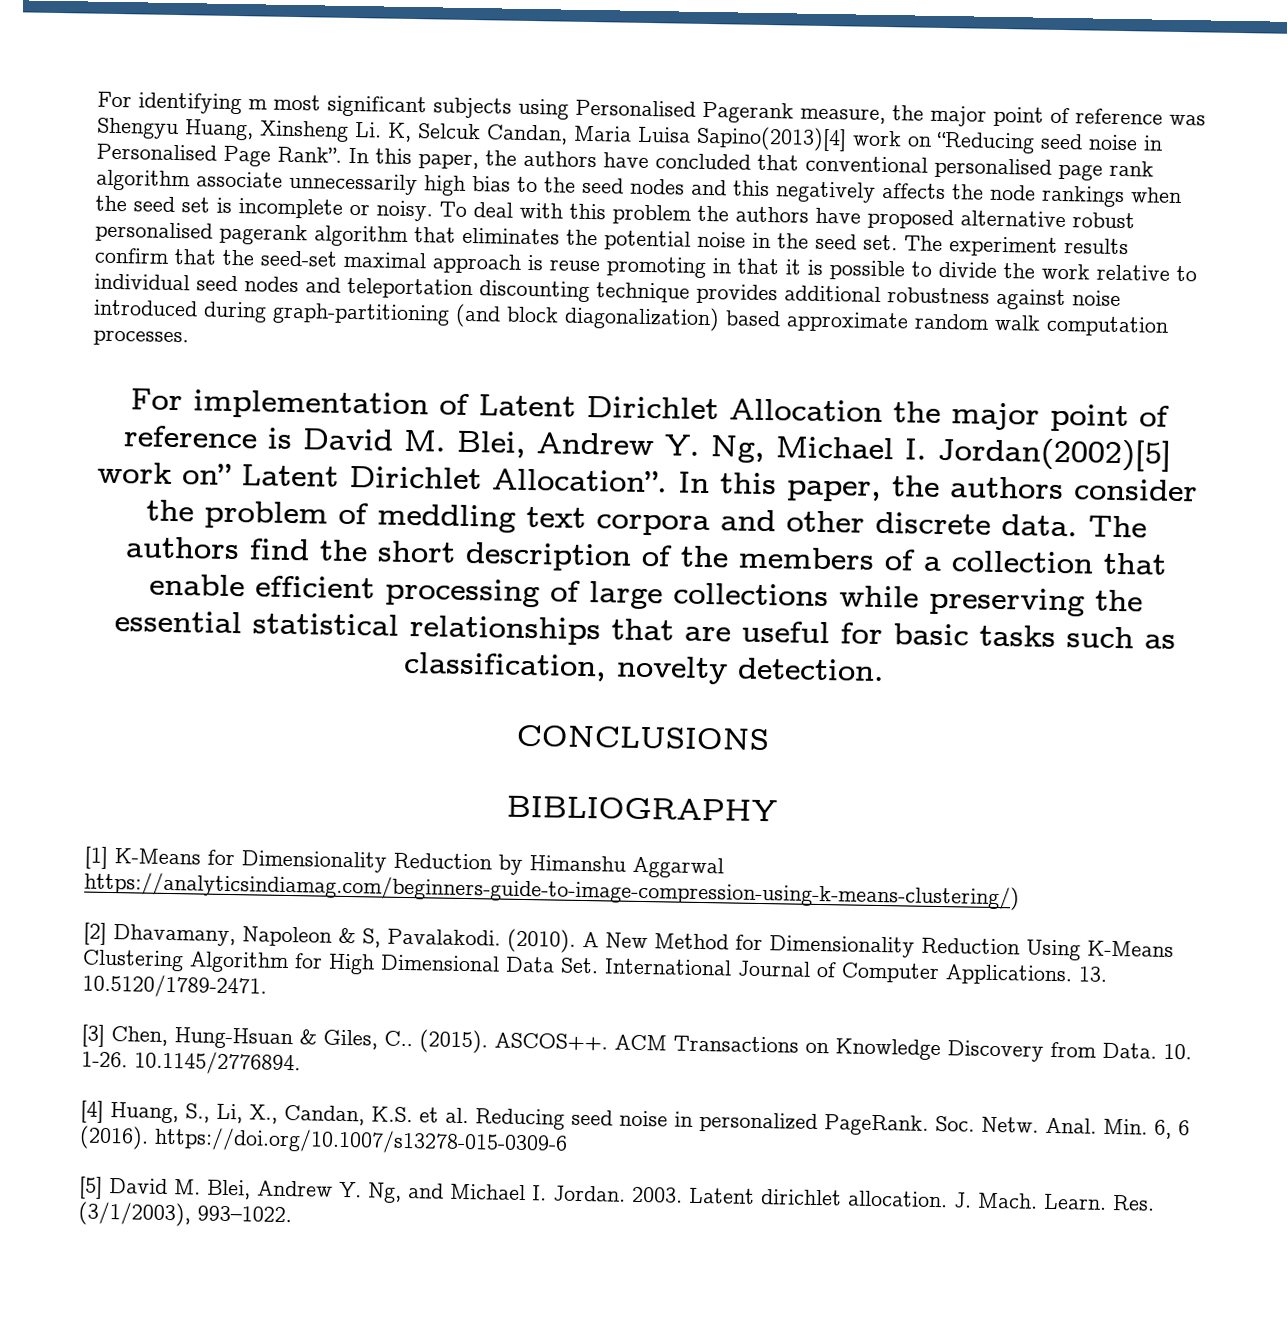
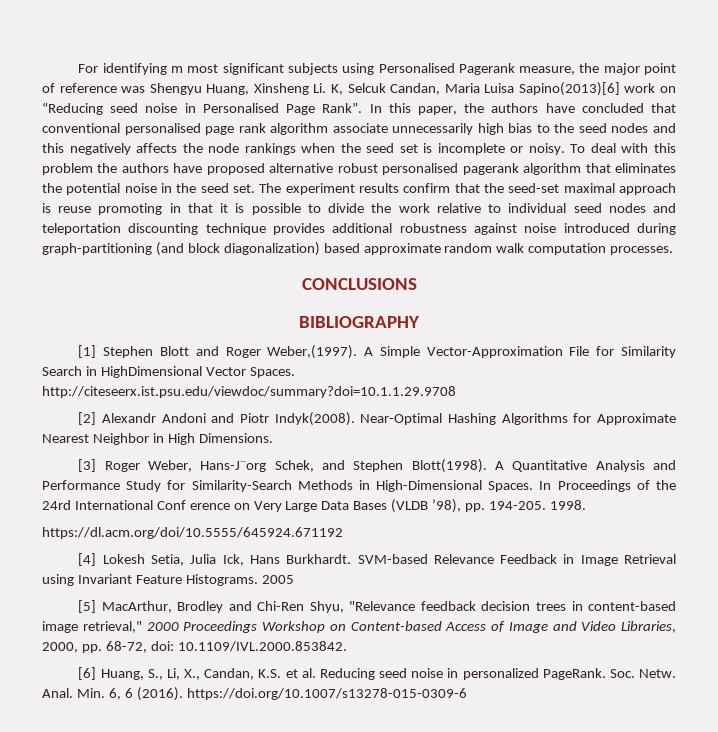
- For identifying m most significant subjects using Personalised Pagerank measure, the major point of reference was Shengyu Huang, Xinsheng Li. K, Selcuk Candan, Maria Luisa Sapino(2013)[4] work on “Reducing seed noise in Personalised Page Rank”.
+ For identifying m most significant subjects using Personalised Pagerank measure, the major point of reference was Shengyu Huang, Xinsheng Li. K, Selcuk Candan, Maria Luisa Sapino(2013)[6] work on “Reducing seed noise in Personalised Page Rank”.
- For implementation of Latent Dirichlet Allocation the major point of reference is David M. Blei, Andrew Y. Ng, Michael I. Jordan(2002)[5] work on” Latent Dirichlet Allocation”. In this paper, the authors consider the problem of meddling text corpora and other discrete data. The authors find the short description of the members of a collection that enable efficient processing of large collections while preserving the essential statistical relationships that are useful for basic tasks such as classification, novelty detection.
  CONCLUSIONS
  BIBLIOGRAPHY
- [1] K-Means for Dimensionality Reduction by Himanshu Aggarwal https://analyticsindiamag.com/beginners-guide-to-image-compression-using-k-means-clustering/)
- [2] Dhavamany, Napoleon & S, Pavalakodi. (2010). A New Method for Dimensionality Reduction Using K-Means Clustering Algorithm for High Dimensional Data Set. International Journal of Computer Applications. 13. 10.5120/1789-2471.
- [3] Chen, Hung-Hsuan & Giles, C.. (2015). ASCOS++. ACM Transactions on Knowledge Discovery from Data. 10. 1-26. 10.1145/2776894.
- [4] Huang, S., Li, X., Candan, K.S. et al. Reducing seed noise in personalized PageRank.
+ [1] Stephen Blott and Roger Weber,(1997). A Simple Vector-Approximation File for Similarity Search in HighDimensional Vector Spaces. http://citeseerx.ist.psu.edu/viewdoc/summary?doi=10.1.1.29.9708
+ [2] Alexandr Andoni and Piotr Indyk(2008). Near-Optimal Hashing Algorithms for Approximate Nearest Neighbor in High Dimensions.
+ [3] Roger Weber, Hans-J¨org Schek, and Stephen Blott(1998). A Quantitative Analysis and Performance Study for Similarity-Search Methods in High-Dimensional Spaces. In Proceedings of the 24rd International Conf erence on Very Large Data Bases (VLDB ’98), pp. 194-205. 1998.
+ https://dl.acm.org/doi/10.5555/645924.671192
+ [4] Lokesh Setia, Julia Ick, Hans Burkhardt. SVM-based Relevance Feedback in Image Retrieval using Invariant Feature Histograms. 2005
+ [5] MacArthur, Brodley and Chi-Ren Shyu, "Relevance feedback decision trees in content-based image retrieval," 2000 Proceedings Workshop on Content-based Access of Image and Video Libraries, 2000, pp. 68-72, doi: 10.1109/IVL.2000.853842.
+ [6] Huang, S., Li, X., Candan, K.S. et al. Reducing seed noise in personalized PageRank.
- [5] David M. Blei, Andrew Y. Ng, and Michael I. Jordan. 2003. Latent dirichlet allocation. J. Mach. Learn. Res. (3/1/2003), 993–1022.

